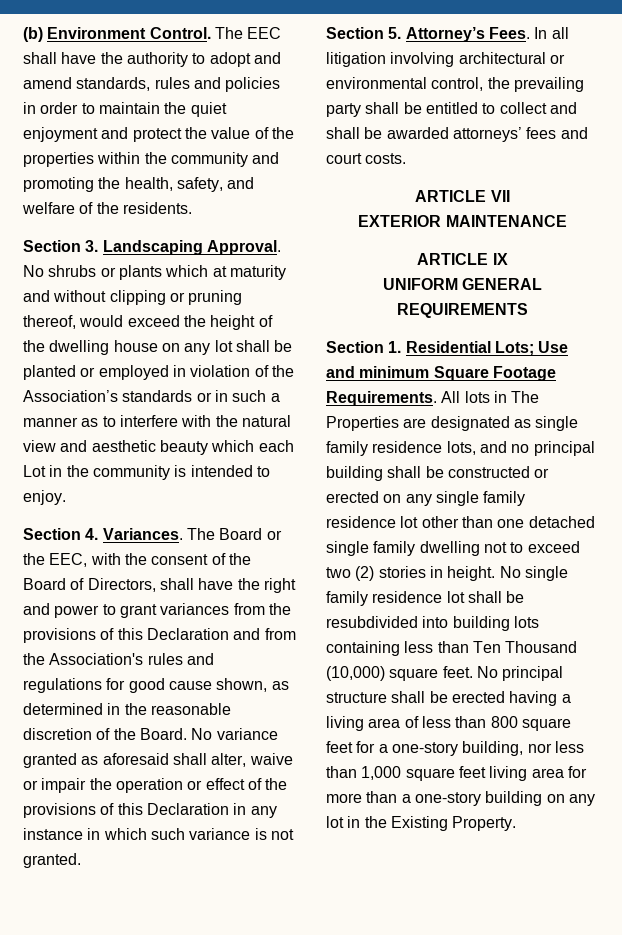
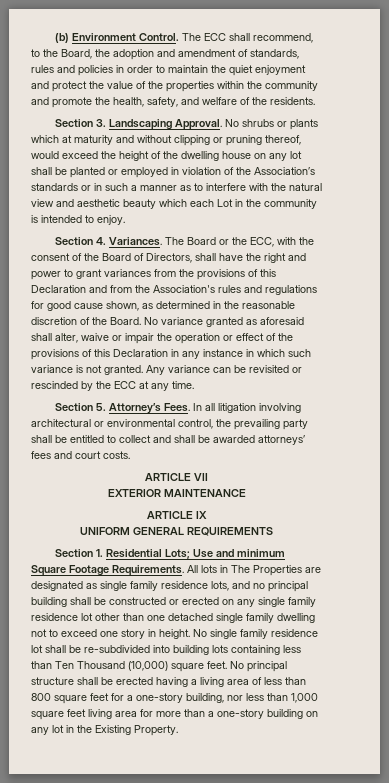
- The EEC shall have the authority to adopt and amend standards, rules and policies in order to maintain the quiet enjoyment and protect the value of the properties within the community and promoting the health, safety, and welfare of the residents.
+ The ECC shall recommend, to the Board, the adoption and amendment of standards, rules and policies in order to maintain the quiet enjoyment and protect the value of the properties within the community and promote the health, safety, and welfare of the residents.
- The Board or the EEC, with the consent of the Board of Directors, shall have the right and power to grant variances from the provisions of this Declaration and from the Association's rules and regulations for good cause shown, as determined in the reasonable discretion of the Board.
+ The Board or the ECC, with the consent of the Board of Directors, shall have the right and power to grant variances from the provisions of this Declaration and from the Association's rules and regulations for good cause shown, as determined in the reasonable discretion of the Board.
+ Any variance can be revisited or rescinded by the ECC at any time.
- All lots in The Properties are designated as single family residence lots, and no principal building shall be constructed or erected on any single family residence lot other than one detached single family dwelling not to exceed two (2) stories in height.
+ All lots in The Properties are designated as single family residence lots, and no principal building shall be constructed or erected on any single family residence lot other than one detached single family dwelling not to exceed one story in height.
- No single family residence lot shall be resubdivided into building lots containing less than Ten Thousand (10,000) square feet.
+ No single family residence lot shall be re-subdivided into building lots containing less than Ten Thousand (10,000) square feet.

